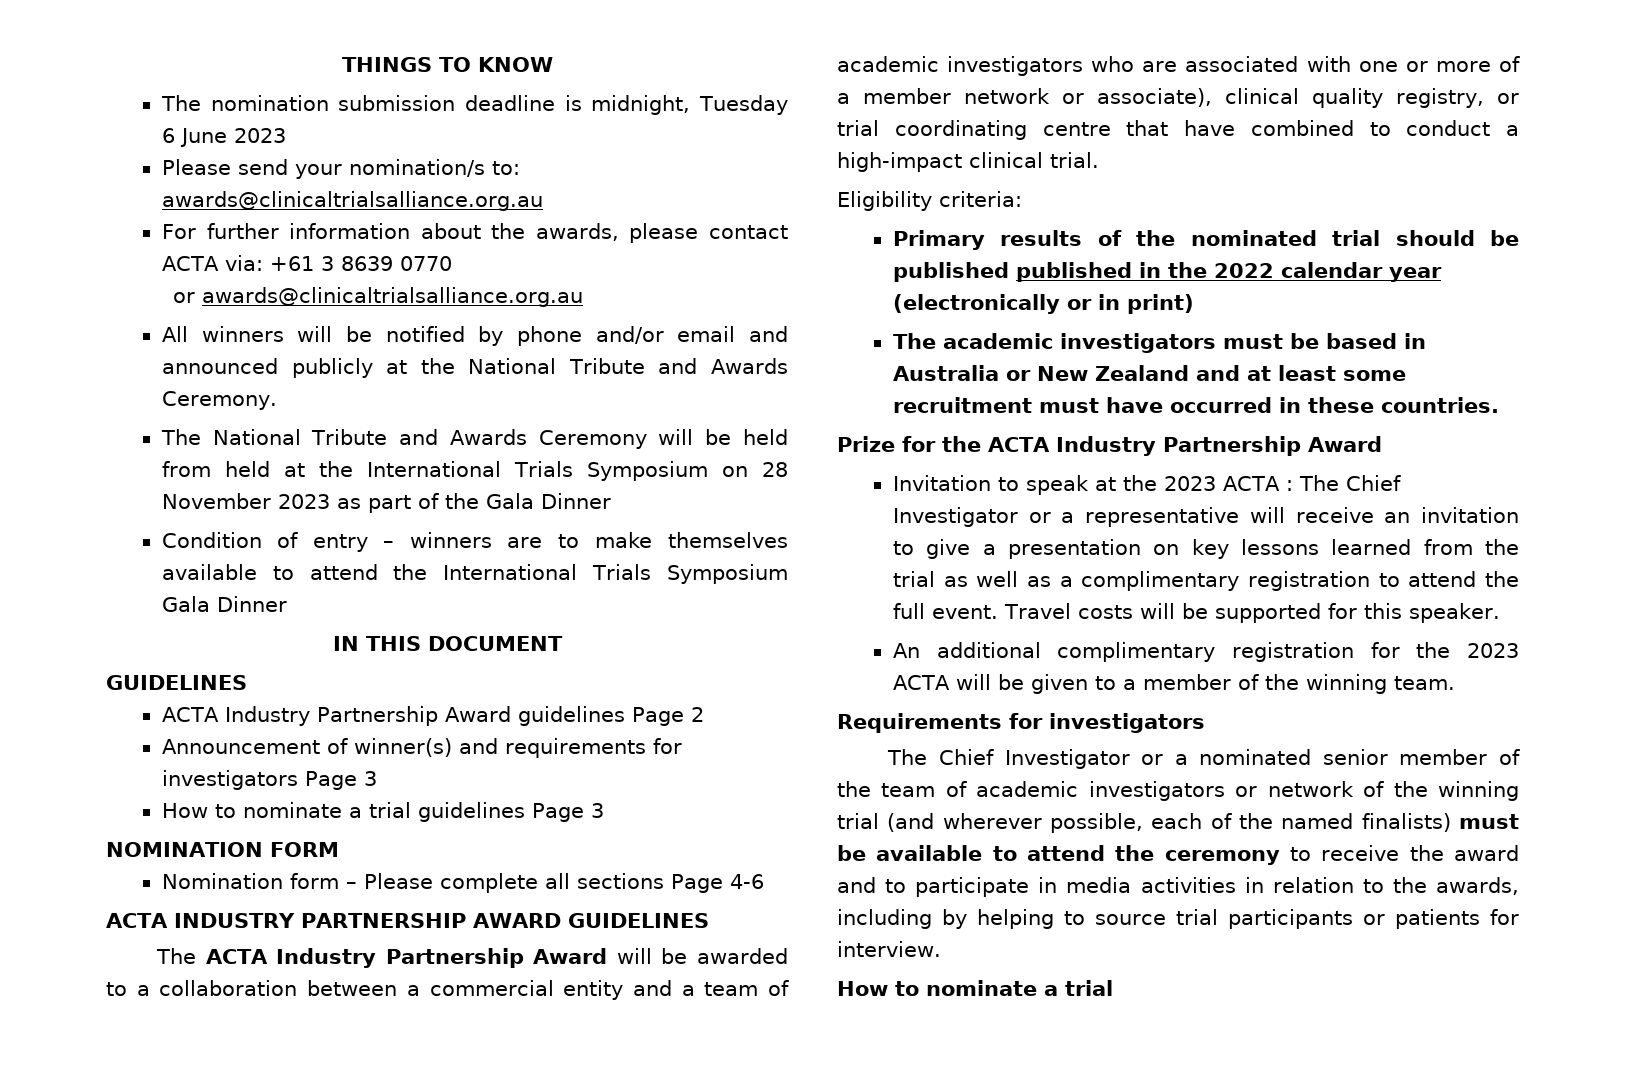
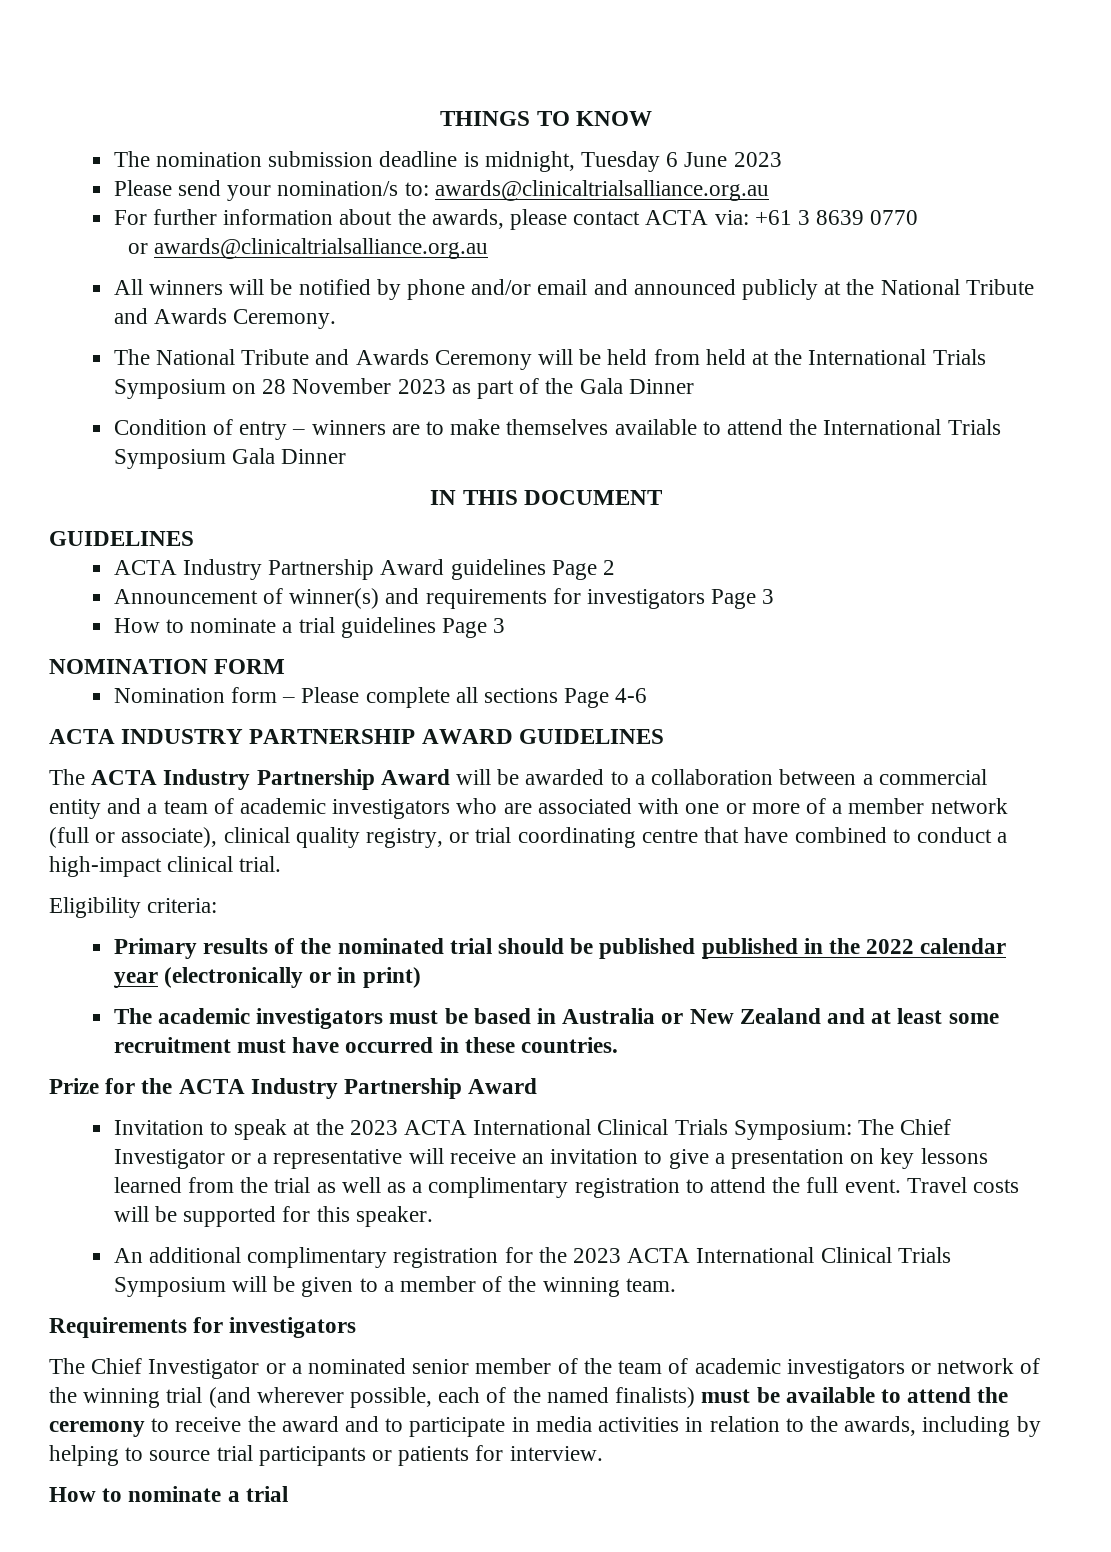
- The ACTA Industry Partnership Award will be awarded to a collaboration between a commercial entity and a team of academic investigators who are associated with one or more of a member network or associate), clinical quality registry, or trial coordinating centre that have combined to conduct a high-impact clinical trial.
+ The ACTA Industry Partnership Award will be awarded to a collaboration between a commercial entity and a team of academic investigators who are associated with one or more of a member network (full or associate), clinical quality registry, or trial coordinating centre that have combined to conduct a high-impact clinical trial.
- Invitation to speak at the 2023 ACTA : The Chief Investigator or a representative will receive an invitation to give a presentation on key lessons learned from the trial as well as a complimentary registration to attend the full event.
+ Invitation to speak at the 2023 ACTA International Clinical Trials Symposium: The Chief Investigator or a representative will receive an invitation to give a presentation on key lessons learned from the trial as well as a complimentary registration to attend the full event.
- An additional complimentary registration for the 2023 ACTA will be given to a member of the winning team.
+ An additional complimentary registration for the 2023 ACTA International Clinical Trials Symposium will be given to a member of the winning team.

